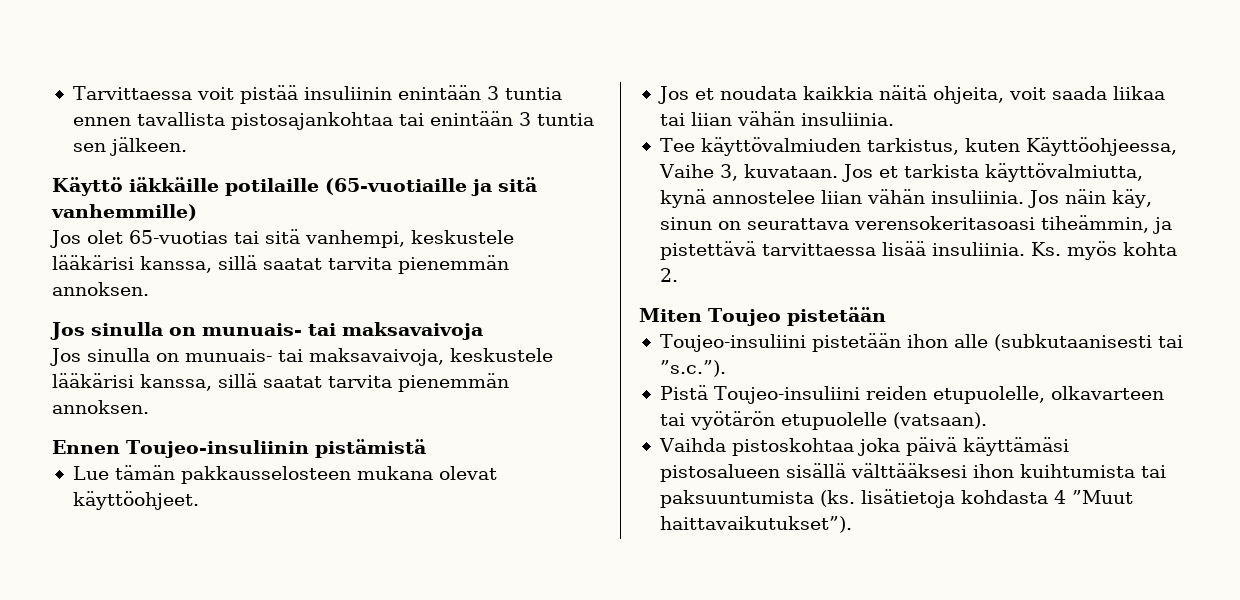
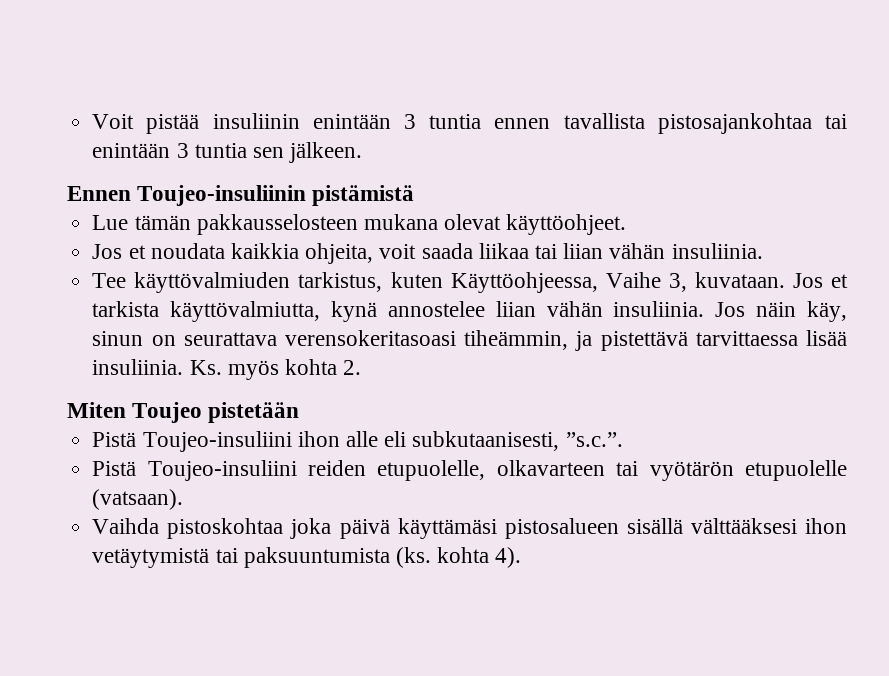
- Tarvittaessa voit pistää insuliinin enintään 3 tuntia ennen tavallista pistosajankohtaa tai enintään 3 tuntia sen jälkeen.
+ Voit pistää insuliinin enintään 3 tuntia ennen tavallista pistosajankohtaa tai enintään 3 tuntia sen jälkeen.
- Käyttö iäkkäille potilaille (65-vuotiaille ja sitä vanhemmille)
- Jos olet 65-vuotias tai sitä vanhempi, keskustele lääkärisi kanssa, sillä saatat tarvita pienemmän annoksen.
- Jos sinulla on munuais- tai maksavaivoja
- Jos sinulla on munuais- tai maksavaivoja, keskustele lääkärisi kanssa, sillä saatat tarvita pienemmän annoksen.
- Jos et noudata kaikkia näitä ohjeita, voit saada liikaa tai liian vähän insuliinia.
+ Jos et noudata kaikkia ohjeita, voit saada liikaa tai liian vähän insuliinia.
- Toujeo-insuliini pistetään ihon alle (subkutaanisesti tai ”s.c.”).
+ Pistä Toujeo-insuliini ihon alle eli subkutaanisesti, ”s.c.”.
- Vaihda pistoskohtaa joka päivä käyttämäsi pistosalueen sisällä välttääksesi ihon kuihtumista tai paksuuntumista (ks. lisätietoja kohdasta 4 ”Muut haittavaikutukset”).
+ Vaihda pistoskohtaa joka päivä käyttämäsi pistosalueen sisällä välttääksesi ihon vetäytymistä tai paksuuntumista (ks. kohta 4).

